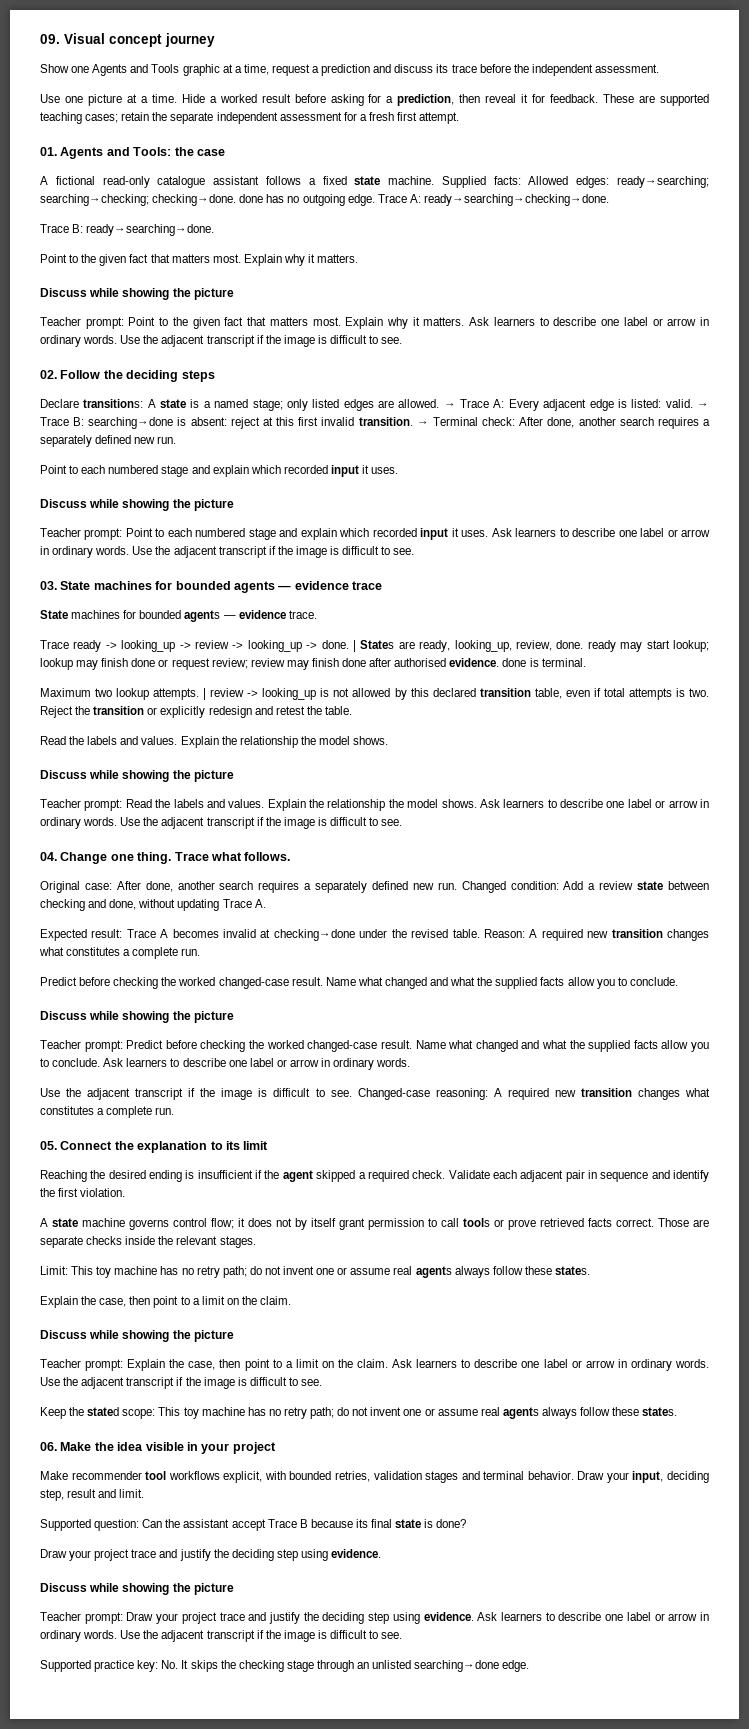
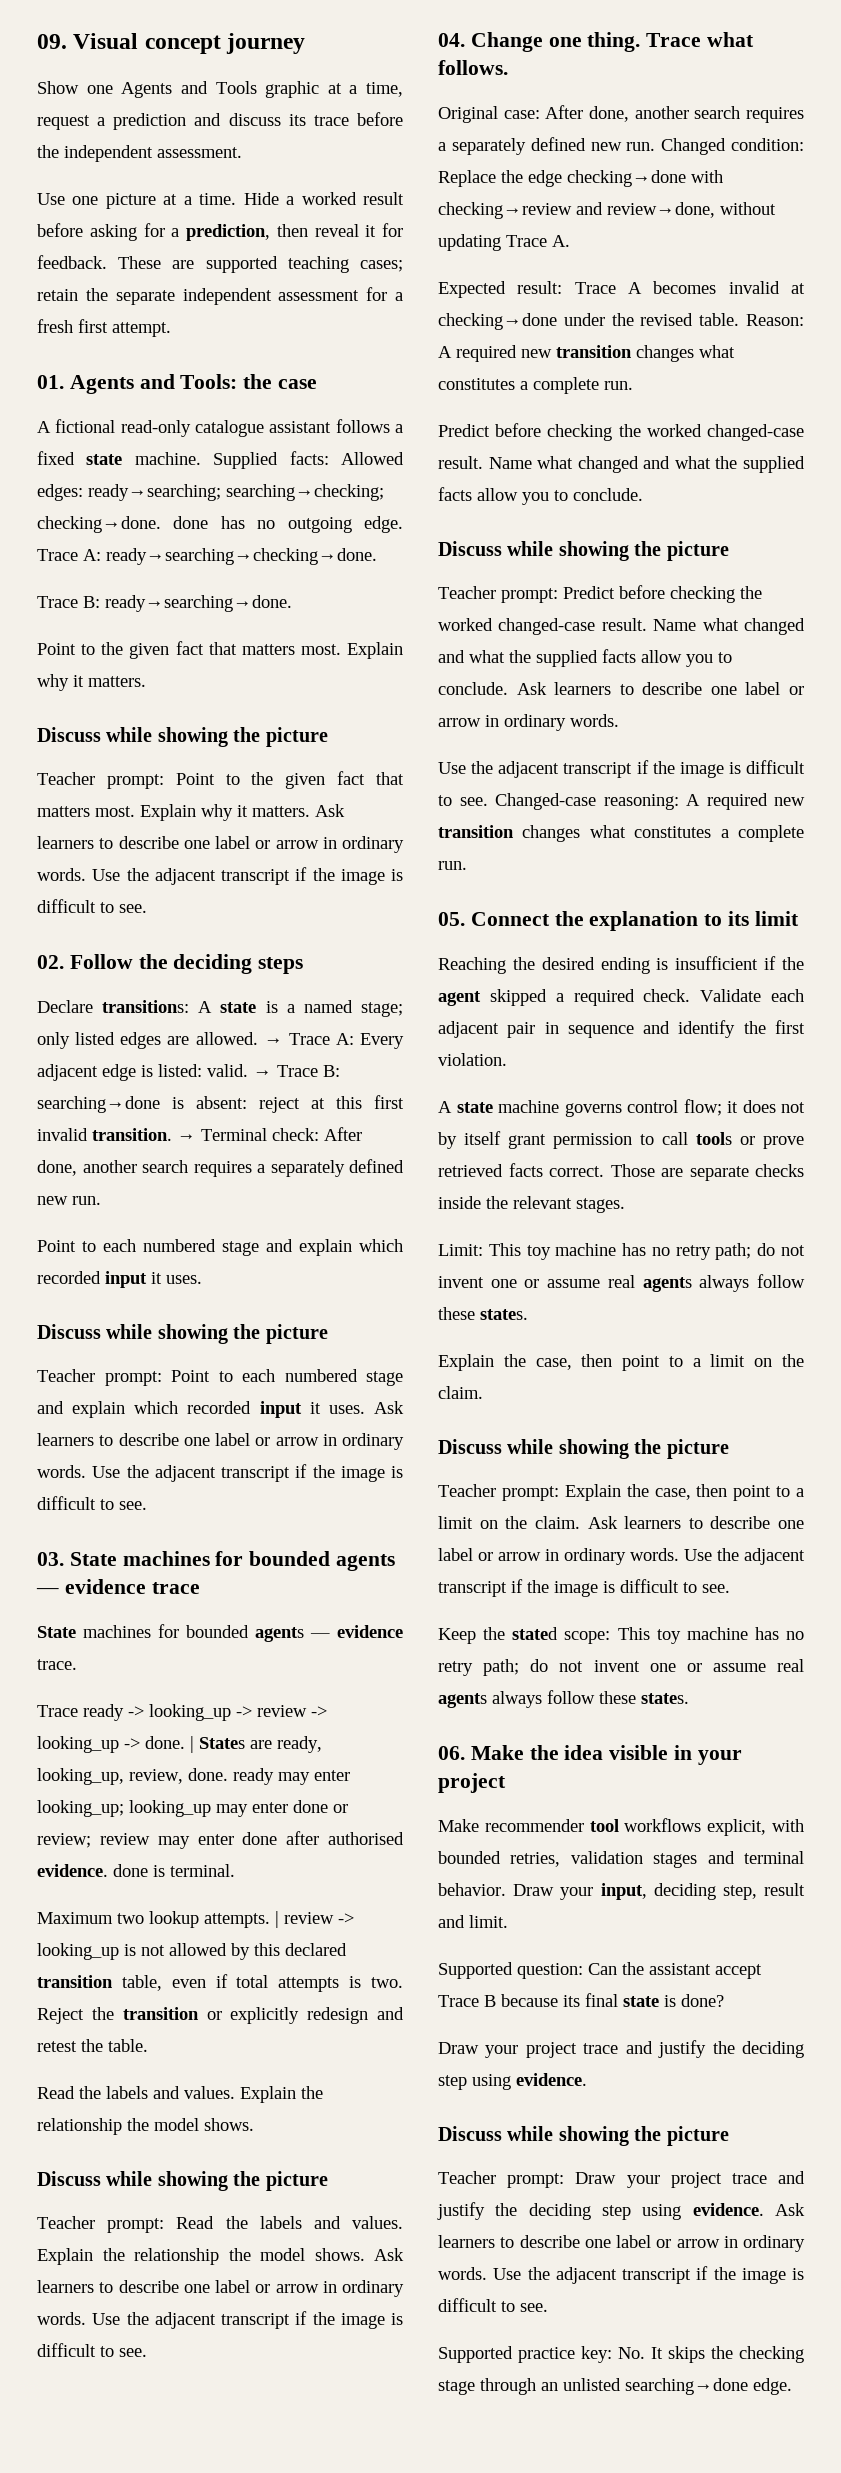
- | States are ready, looking_up, review, done. ready may start lookup; lookup may finish done or request review; review may finish done after authorised evidence. done is terminal.
+ | States are ready, looking_up, review, done. ready may enter looking_up; looking_up may enter done or review; review may enter done after authorised evidence. done is terminal.
- Changed condition: Add a review state between checking and done, without updating Trace A.
+ Changed condition: Replace the edge checking→done with checking→review and review→done, without updating Trace A.

